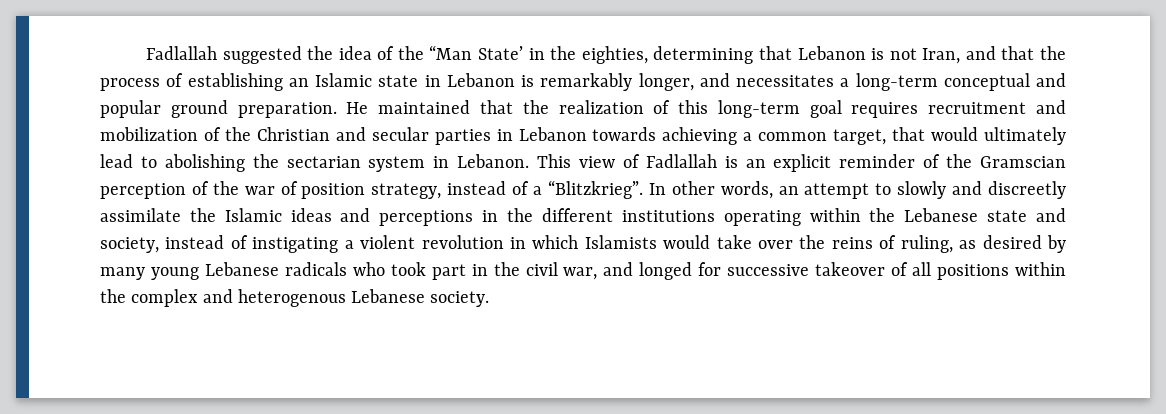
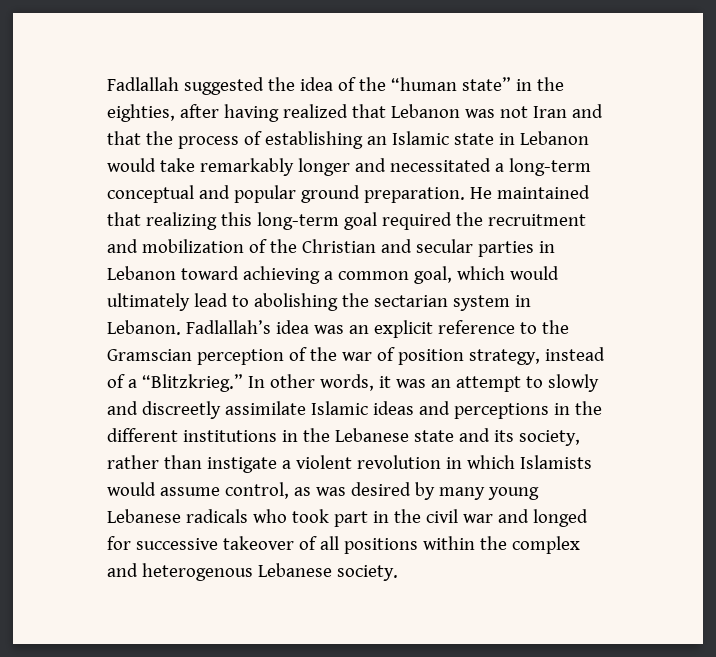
- Fadlallah suggested the idea of the “Man State’ in the eighties, determining that Lebanon is not Iran, and that the process of establishing an Islamic state in Lebanon is remarkably longer, and necessitates a long-term conceptual and popular ground preparation.
+ Fadlallah suggested the idea of the “human state” in the eighties, after having realized that Lebanon was not Iran and that the process of establishing an Islamic state in Lebanon would take remarkably longer and necessitated a long-term conceptual and popular ground preparation.
- He maintained that the realization of this long-term goal requires recruitment and mobilization of the Christian and secular parties in Lebanon towards achieving a common target, that would ultimately lead to abolishing the sectarian system in Lebanon.
+ He maintained that realizing this long-term goal required the recruitment and mobilization of the Christian and secular parties in Lebanon toward achieving a common goal, which would ultimately lead to abolishing the sectarian system in Lebanon.
- This view of Fadlallah is an explicit reminder of the Gramscian perception of the war of position strategy, instead of a “Blitzkrieg”.
+ Fadlallah’s idea was an explicit reference to the Gramscian perception of the war of position strategy, instead of a “Blitzkrieg.”
- In other words, an attempt to slowly and discreetly assimilate the Islamic ideas and perceptions in the different institutions operating within the Lebanese state and society, instead of instigating a violent revolution in which Islamists would take over the reins of ruling, as desired by many young Lebanese radicals who took part in the civil war, and longed for successive takeover of all positions within the complex and heterogenous Lebanese society.
+ In other words, it was an attempt to slowly and discreetly assimilate Islamic ideas and perceptions in the different institutions in the Lebanese state and its society, rather than instigate a violent revolution in which Islamists would assume control, as was desired by many young Lebanese radicals who took part in the civil war and longed for successive takeover of all positions within the complex and heterogenous Lebanese society.

